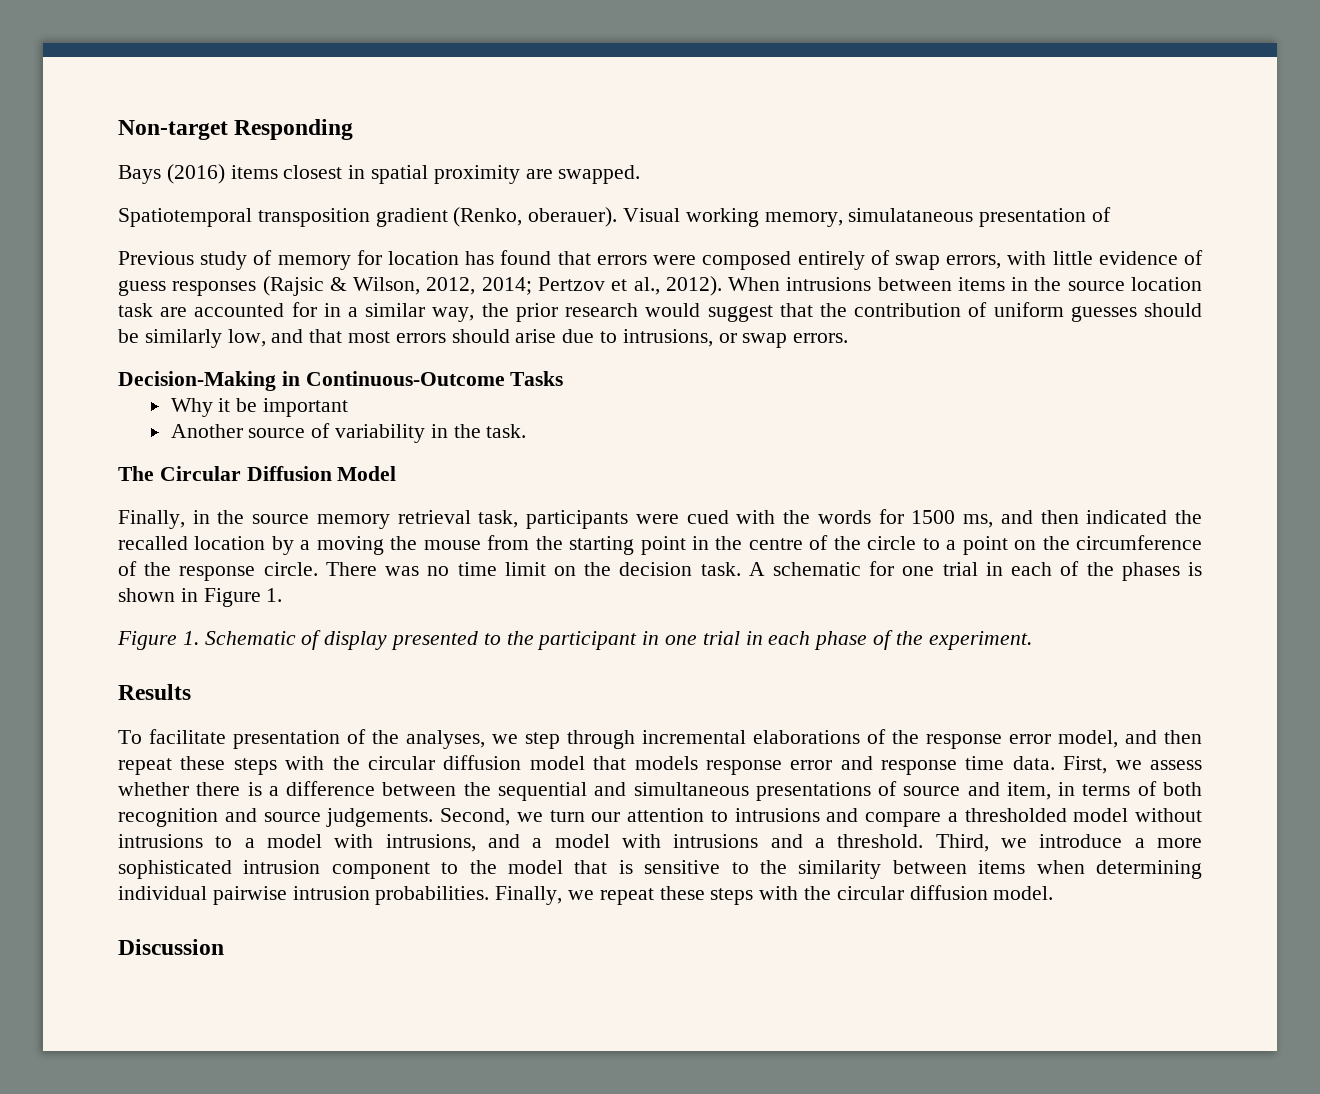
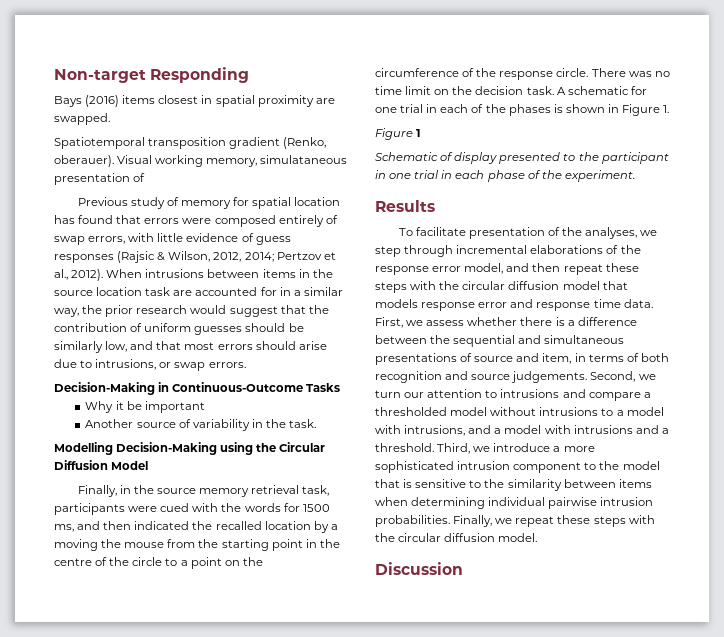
- Previous study of memory for location has found that errors were composed entirely of swap errors, with little evidence of guess responses (Rajsic & Wilson, 2012, 2014; Pertzov et al., 2012).
+ Previous study of memory for spatial location has found that errors were composed entirely of swap errors, with little evidence of guess responses (Rajsic & Wilson, 2012, 2014; Pertzov et al., 2012).
- The Circular Diffusion Model
+ Modelling Decision-Making using the Circular Diffusion Model
- Figure 1. Schematic of display presented to the participant in one trial in each phase of the experiment.
+ Figure 1
+ Schematic of display presented to the participant in one trial in each phase of the experiment.

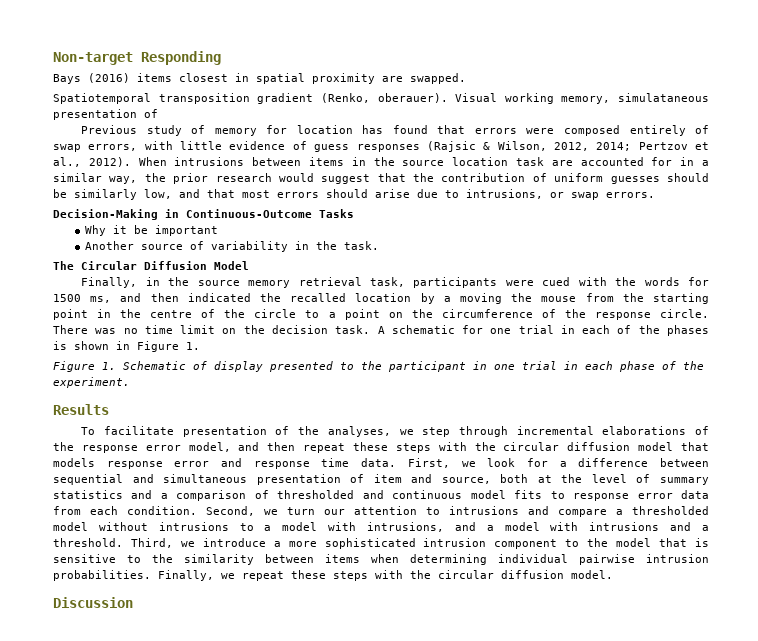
- Previous study of memory for spatial location has found that errors were composed entirely of swap errors, with little evidence of guess responses (Rajsic & Wilson, 2012, 2014; Pertzov et al., 2012).
+ Previous study of memory for location has found that errors were composed entirely of swap errors, with little evidence of guess responses (Rajsic & Wilson, 2012, 2014; Pertzov et al., 2012).
- Modelling Decision-Making using the Circular Diffusion Model
+ The Circular Diffusion Model
- Figure 1
- Schematic of display presented to the participant in one trial in each phase of the experiment.
+ Figure 1. Schematic of display presented to the participant in one trial in each phase of the experiment.
- First, we assess whether there is a difference between the sequential and simultaneous presentations of source and item, in terms of both recognition and source judgements.
+ First, we look for a difference between sequential and simultaneous presentation of item and source, both at the level of summary statistics and a comparison of thresholded and continuous model fits to response error data from each condition.

